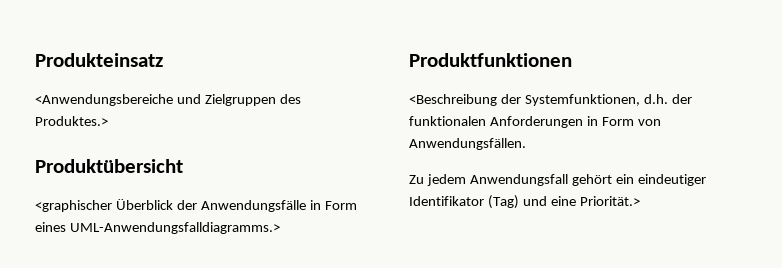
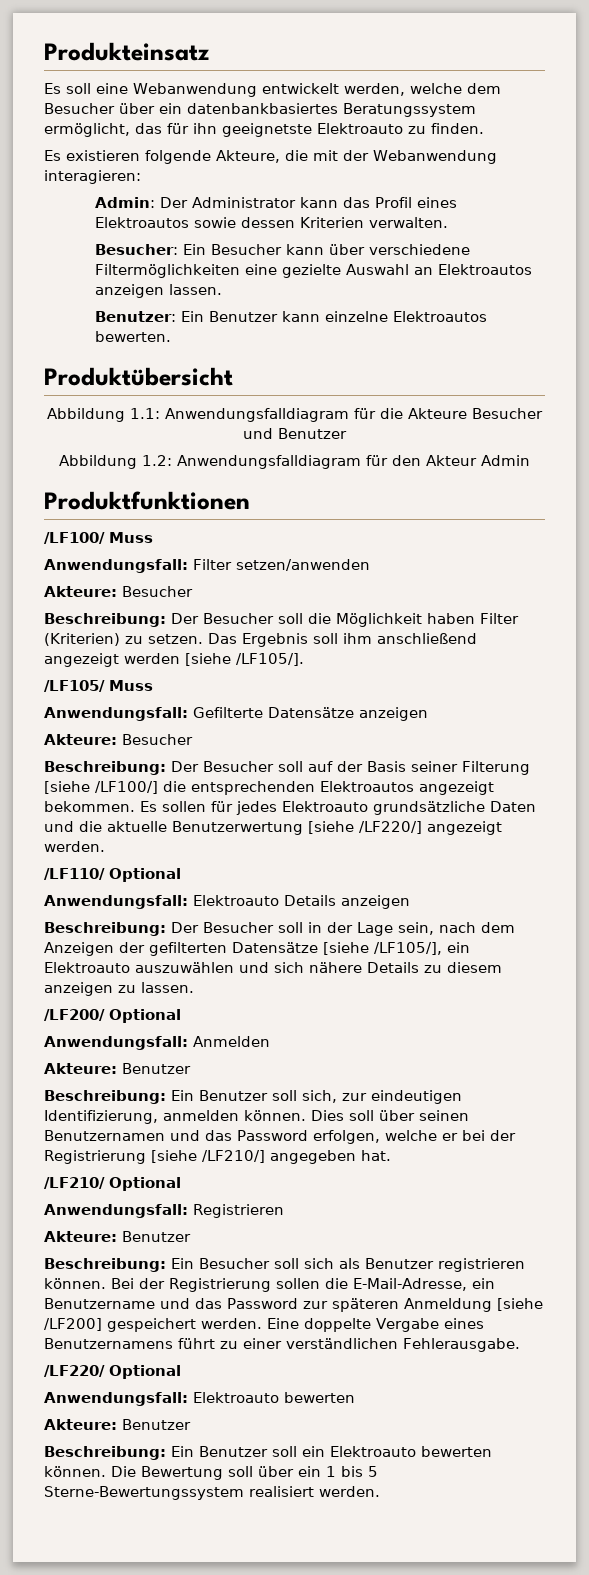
- <Anwendungsbereiche und Zielgruppen des Produktes.>
+ Es soll eine Webanwendung entwickelt werden, welche dem Besucher über ein datenbankbasiertes Beratungssystem ermöglicht, das für ihn geeignetste Elektroauto zu finden.
+ Es existieren folgende Akteure, die mit der Webanwendung interagieren:
+ Admin: Der Administrator kann das Profil eines Elektroautos sowie dessen Kriterien verwalten.
+ Besucher: Ein Besucher kann über verschiedene Filtermöglichkeiten eine gezielte Auswahl an Elektroautos anzeigen lassen.
+ Benutzer: Ein Benutzer kann einzelne Elektroautos bewerten.
  Produktübersicht
- <graphischer Überblick der Anwendungsfälle in Form eines UML-Anwendungsfalldiagramms.>
+ Abbildung 1.1: Anwendungsfalldiagram für die Akteure Besucher und Benutzer
+ Abbildung 1.2: Anwendungsfalldiagram für den Akteur Admin
  Produktfunktionen
- <Beschreibung der Systemfunktionen, d.h. der funktionalen Anforderungen in Form von Anwendungsfällen.
- Zu jedem Anwendungsfall gehört ein eindeutiger Identifikator (Tag) und eine Priorität.>
+ /LF100/ Muss
+ Anwendungsfall: Filter setzen/anwenden
+ Akteure: Besucher
+ Beschreibung: Der Besucher soll die Möglichkeit haben Filter (Kriterien) zu setzen. Das Ergebnis soll ihm anschließend angezeigt werden [siehe /LF105/].
+ /LF105/ Muss
+ Anwendungsfall: Gefilterte Datensätze anzeigen
+ Akteure: Besucher
+ Beschreibung: Der Besucher soll auf der Basis seiner Filterung [siehe /LF100/] die entsprechenden Elektroautos angezeigt bekommen. Es sollen für jedes Elektroauto grundsätzliche Daten und die aktuelle Benutzerwertung [siehe /LF220/] angezeigt werden.
+ /LF110/ Optional
+ Anwendungsfall: Elektroauto Details anzeigen
+ Beschreibung: Der Besucher soll in der Lage sein, nach dem Anzeigen der gefilterten Datensätze [siehe /LF105/], ein Elektroauto auszuwählen und sich nähere Details zu diesem anzeigen zu lassen.
+ /LF200/ Optional
+ Anwendungsfall: Anmelden
+ Akteure: Benutzer
+ Beschreibung: Ein Benutzer soll sich, zur eindeutigen Identifizierung, anmelden können. Dies soll über seinen Benutzernamen und das Password erfolgen, welche er bei der Registrierung [siehe /LF210/] angegeben hat.
+ /LF210/ Optional
+ Anwendungsfall: Registrieren
+ Akteure: Benutzer
+ Beschreibung: Ein Besucher soll sich als Benutzer registrieren können. Bei der Registrierung sollen die E-Mail-Adresse, ein Benutzername und das Password zur späteren Anmeldung [siehe /LF200] gespeichert werden. Eine doppelte Vergabe eines Benutzernamens führt zu einer verständlichen Fehlerausgabe.
+ /LF220/ Optional
+ Anwendungsfall: Elektroauto bewerten
+ Akteure: Benutzer
+ Beschreibung: Ein Benutzer soll ein Elektroauto bewerten können. Die Bewertung soll über ein 1 bis 5 Sterne-Bewertungssystem realisiert werden.

